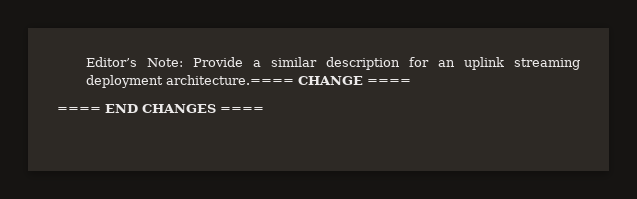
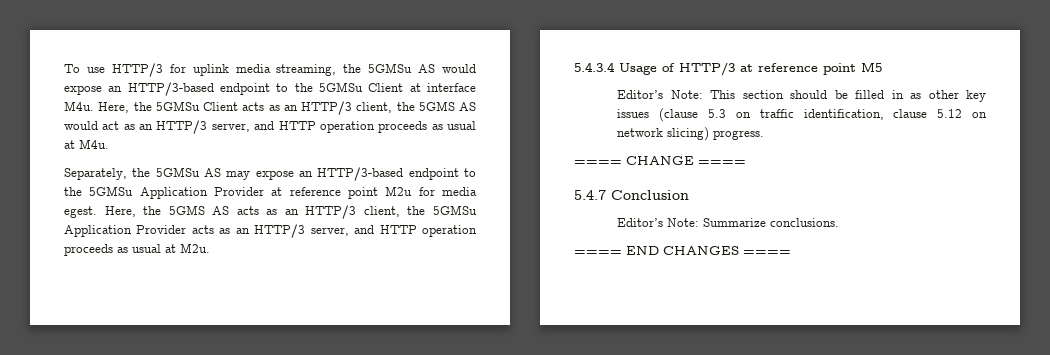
- Editor’s Note: Provide a similar description for an uplink streaming deployment architecture.==== CHANGE ====
+ To use HTTP/3 for uplink media streaming, the 5GMSu AS would expose an HTTP/3-based endpoint to the 5GMSu Client at interface M4u. Here, the 5GMSu Client acts as an HTTP/3 client, the 5GMS AS would act as an HTTP/3 server, and HTTP operation proceeds as usual at M4u.
+ Separately, the 5GMSu AS may expose an HTTP/3-based endpoint to the 5GMSu Application Provider at reference point M2u for media egest. Here, the 5GMS AS acts as an HTTP/3 client, the 5GMSu Application Provider acts as an HTTP/3 server, and HTTP operation proceeds as usual at M2u.
+ 5.4.3.4 Usage of HTTP/3 at reference point M5
+ Editor’s Note: This section should be filled in as other key issues (clause 5.3 on traffic identification, clause 5.12 on network slicing) progress.
+ ==== CHANGE ====
+ 5.4.7 Conclusion
+ Editor’s Note: Summarize conclusions.

